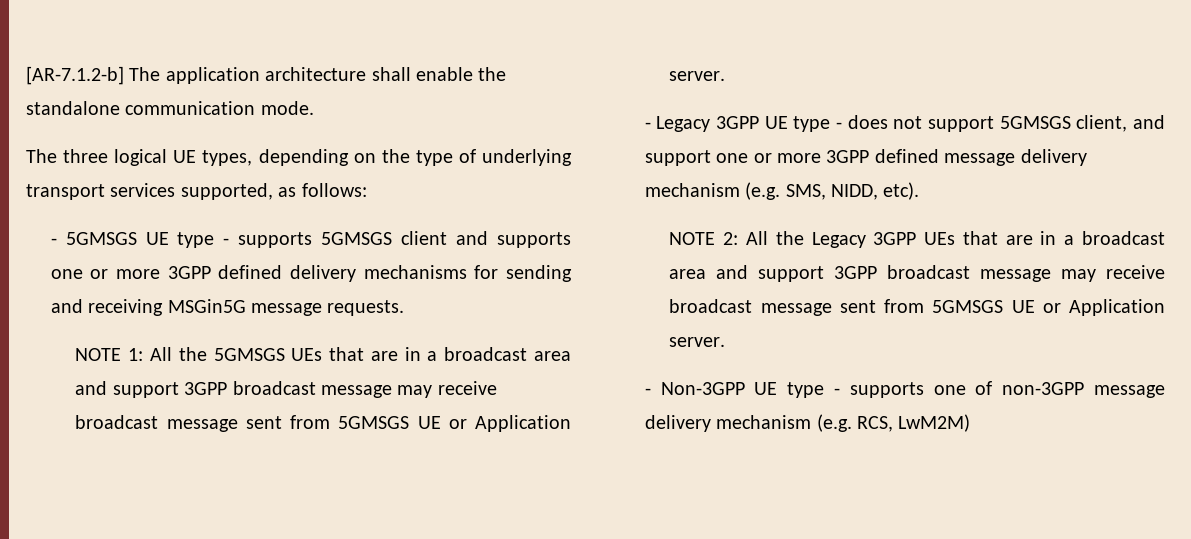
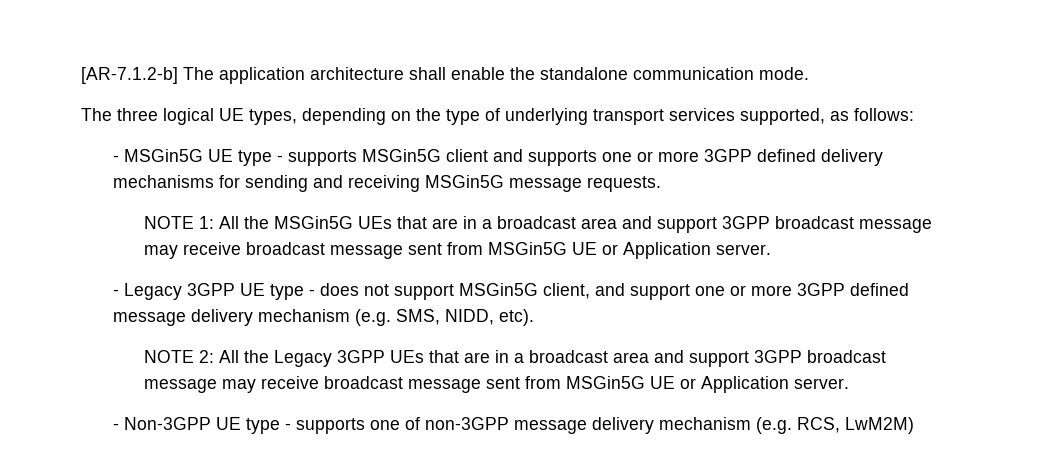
- - 5GMSGS UE type - supports 5GMSGS client and supports one or more 3GPP defined delivery mechanisms for sending and receiving MSGin5G message requests.
+ - MSGin5G UE type - supports MSGin5G client and supports one or more 3GPP defined delivery mechanisms for sending and receiving MSGin5G message requests.
- NOTE 1: All the 5GMSGS UEs that are in a broadcast area and support 3GPP broadcast message may receive broadcast message sent from 5GMSGS UE or Application server.
+ NOTE 1: All the MSGin5G UEs that are in a broadcast area and support 3GPP broadcast message may receive broadcast message sent from MSGin5G UE or Application server.
- - Legacy 3GPP UE type - does not support 5GMSGS client, and support one or more 3GPP defined message delivery mechanism (e.g. SMS, NIDD, etc).
+ - Legacy 3GPP UE type - does not support MSGin5G client, and support one or more 3GPP defined message delivery mechanism (e.g. SMS, NIDD, etc).
- NOTE 2: All the Legacy 3GPP UEs that are in a broadcast area and support 3GPP broadcast message may receive broadcast message sent from 5GMSGS UE or Application server.
+ NOTE 2: All the Legacy 3GPP UEs that are in a broadcast area and support 3GPP broadcast message may receive broadcast message sent from MSGin5G UE or Application server.

